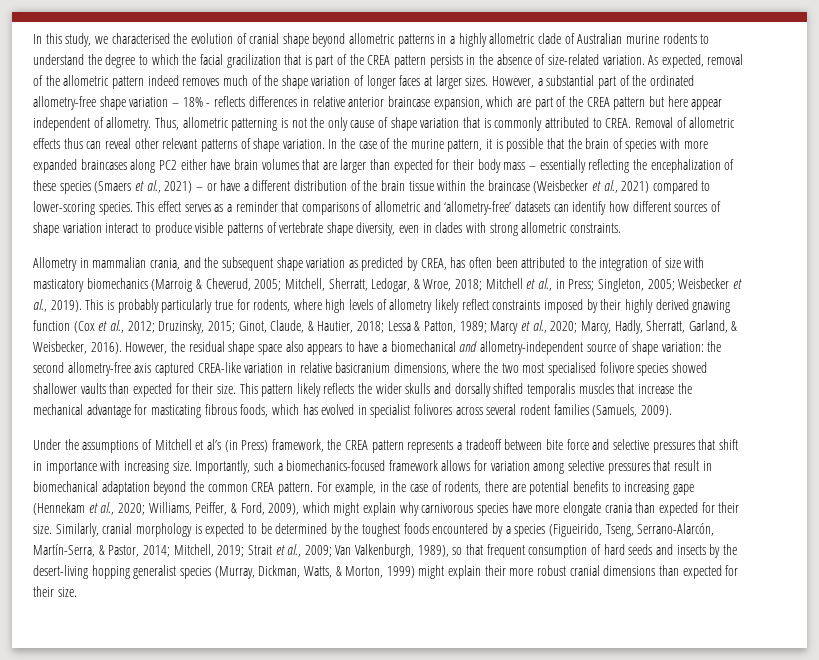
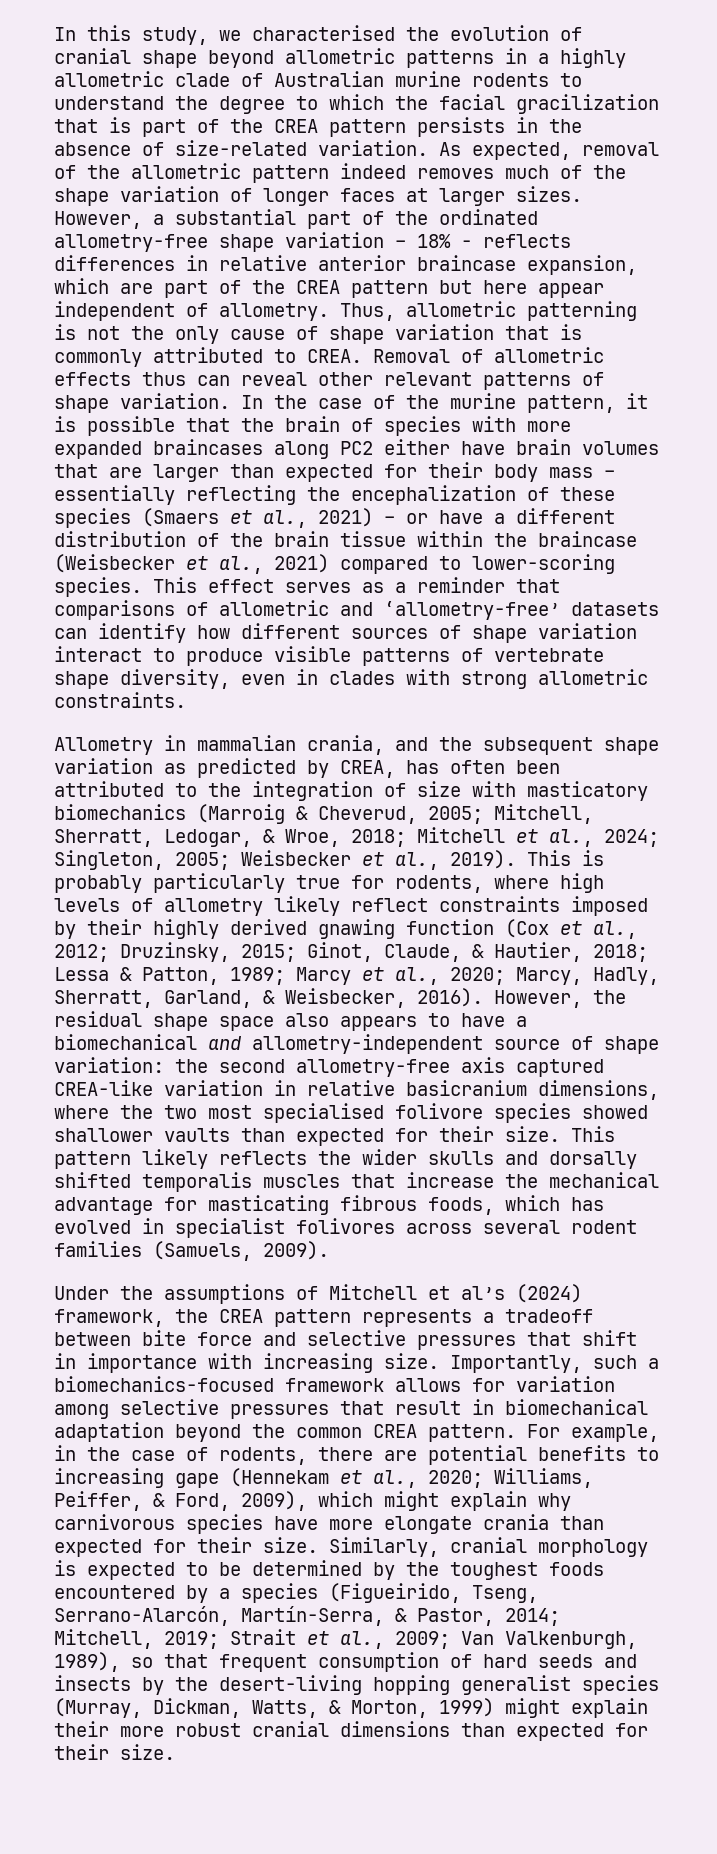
- Allometry in mammalian crania, and the subsequent shape variation as predicted by CREA, has often been attributed to the integration of size with masticatory biomechanics (Marroig & Cheverud, 2005; Mitchell, Sherratt, Ledogar, & Wroe, 2018; Mitchell et al., in Press; Singleton, 2005; Weisbecker et al., 2019).
+ Allometry in mammalian crania, and the subsequent shape variation as predicted by CREA, has often been attributed to the integration of size with masticatory biomechanics (Marroig & Cheverud, 2005; Mitchell, Sherratt, Ledogar, & Wroe, 2018; Mitchell et al., 2024; Singleton, 2005; Weisbecker et al., 2019).
- Under the assumptions of Mitchell et al’s (in Press) framework, the CREA pattern represents a tradeoff between bite force and selective pressures that shift in importance with increasing size.
+ Under the assumptions of Mitchell et al’s (2024) framework, the CREA pattern represents a tradeoff between bite force and selective pressures that shift in importance with increasing size.

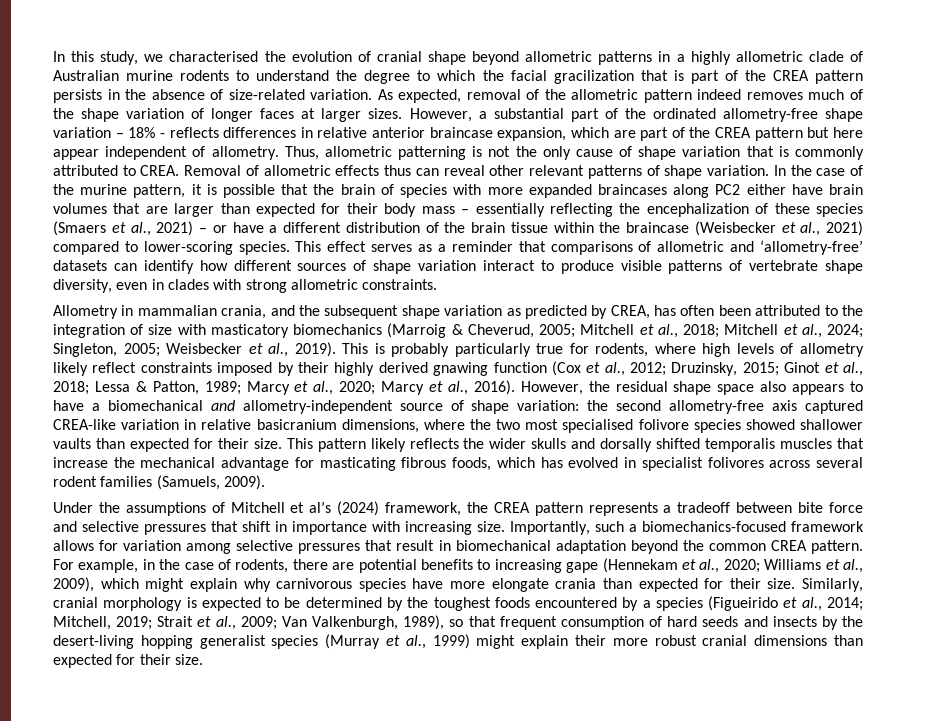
- Allometry in mammalian crania, and the subsequent shape variation as predicted by CREA, has often been attributed to the integration of size with masticatory biomechanics (Marroig & Cheverud, 2005; Mitchell, Sherratt, Ledogar, & Wroe, 2018; Mitchell et al., 2024; Singleton, 2005; Weisbecker et al., 2019).
+ Allometry in mammalian crania, and the subsequent shape variation as predicted by CREA, has often been attributed to the integration of size with masticatory biomechanics (Marroig & Cheverud, 2005; Mitchell et al., 2018; Mitchell et al., 2024; Singleton, 2005; Weisbecker et al., 2019).
- This is probably particularly true for rodents, where high levels of allometry likely reflect constraints imposed by their highly derived gnawing function (Cox et al., 2012; Druzinsky, 2015; Ginot, Claude, & Hautier, 2018; Lessa & Patton, 1989; Marcy et al., 2020; Marcy, Hadly, Sherratt, Garland, & Weisbecker, 2016).
+ This is probably particularly true for rodents, where high levels of allometry likely reflect constraints imposed by their highly derived gnawing function (Cox et al., 2012; Druzinsky, 2015; Ginot et al., 2018; Lessa & Patton, 1989; Marcy et al., 2020; Marcy et al., 2016).
- For example, in the case of rodents, there are potential benefits to increasing gape (Hennekam et al., 2020; Williams, Peiffer, & Ford, 2009), which might explain why carnivorous species have more elongate crania than expected for their size.
+ For example, in the case of rodents, there are potential benefits to increasing gape (Hennekam et al., 2020; Williams et al., 2009), which might explain why carnivorous species have more elongate crania than expected for their size.
- Similarly, cranial morphology is expected to be determined by the toughest foods encountered by a species (Figueirido, Tseng, Serrano-Alarcón, Martín-Serra, & Pastor, 2014; Mitchell, 2019; Strait et al., 2009; Van Valkenburgh, 1989), so that frequent consumption of hard seeds and insects by the desert-living hopping generalist species (Murray, Dickman, Watts, & Morton, 1999) might explain their more robust cranial dimensions than expected for their size.
+ Similarly, cranial morphology is expected to be determined by the toughest foods encountered by a species (Figueirido et al., 2014; Mitchell, 2019; Strait et al., 2009; Van Valkenburgh, 1989), so that frequent consumption of hard seeds and insects by the desert-living hopping generalist species (Murray et al., 1999) might explain their more robust cranial dimensions than expected for their size.

